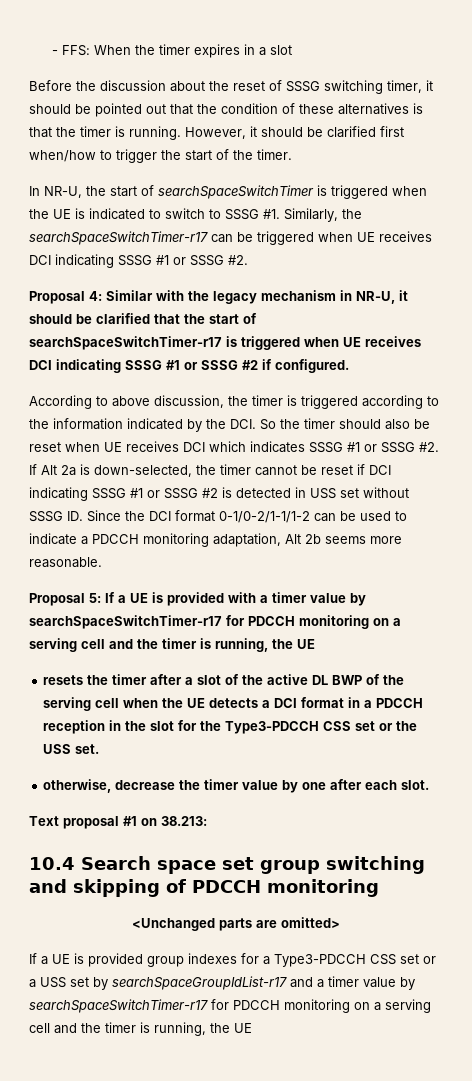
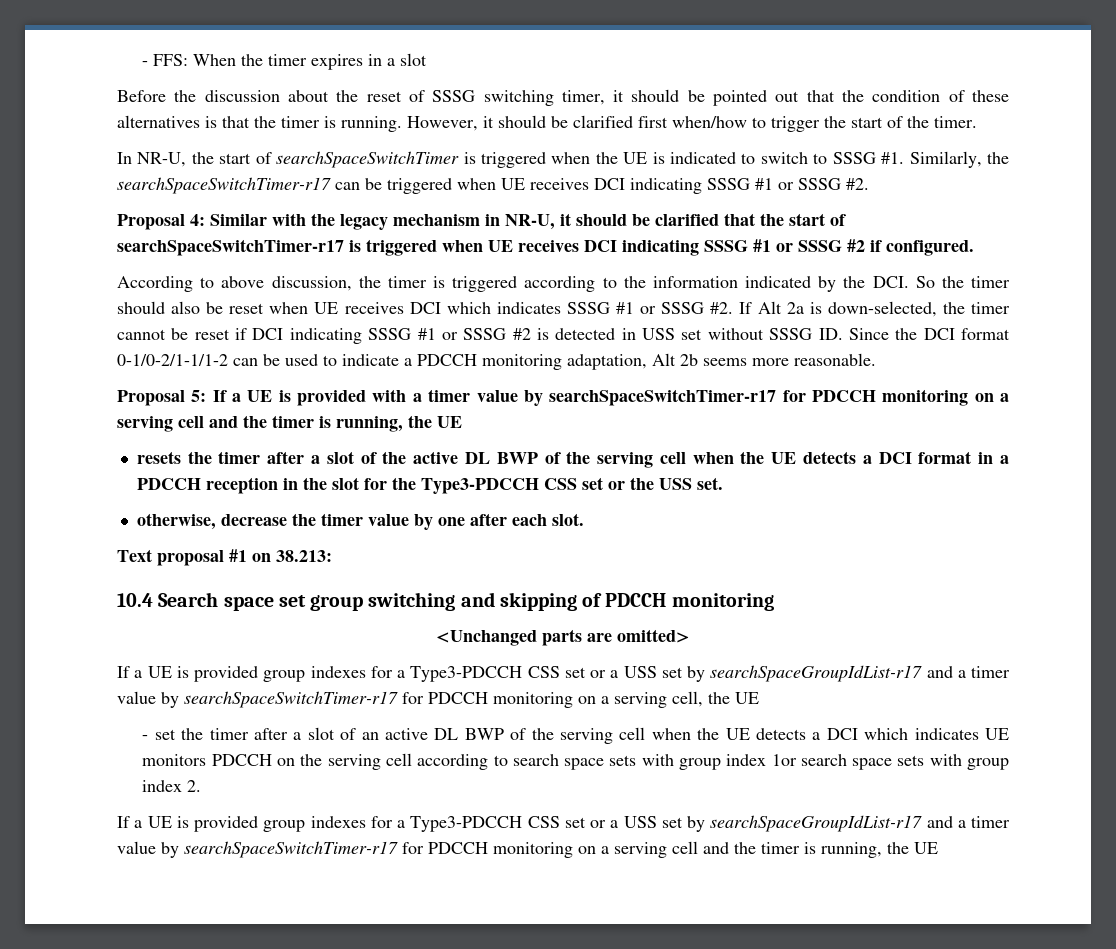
+ If a UE is provided group indexes for a Type3-PDCCH CSS set or a USS set by searchSpaceGroupIdList-r17 and a timer value by searchSpaceSwitchTimer-r17 for PDCCH monitoring on a serving cell, the UE
+ - set the timer after a slot of an active DL BWP of the serving cell when the UE detects a DCI which indicates UE monitors PDCCH on the serving cell according to search space sets with group index 1or search space sets with group index 2.

